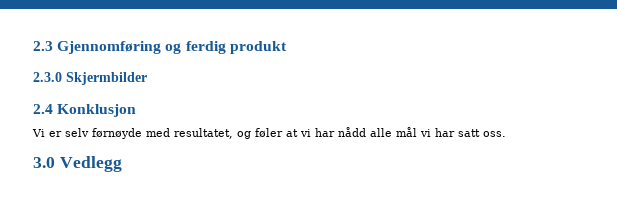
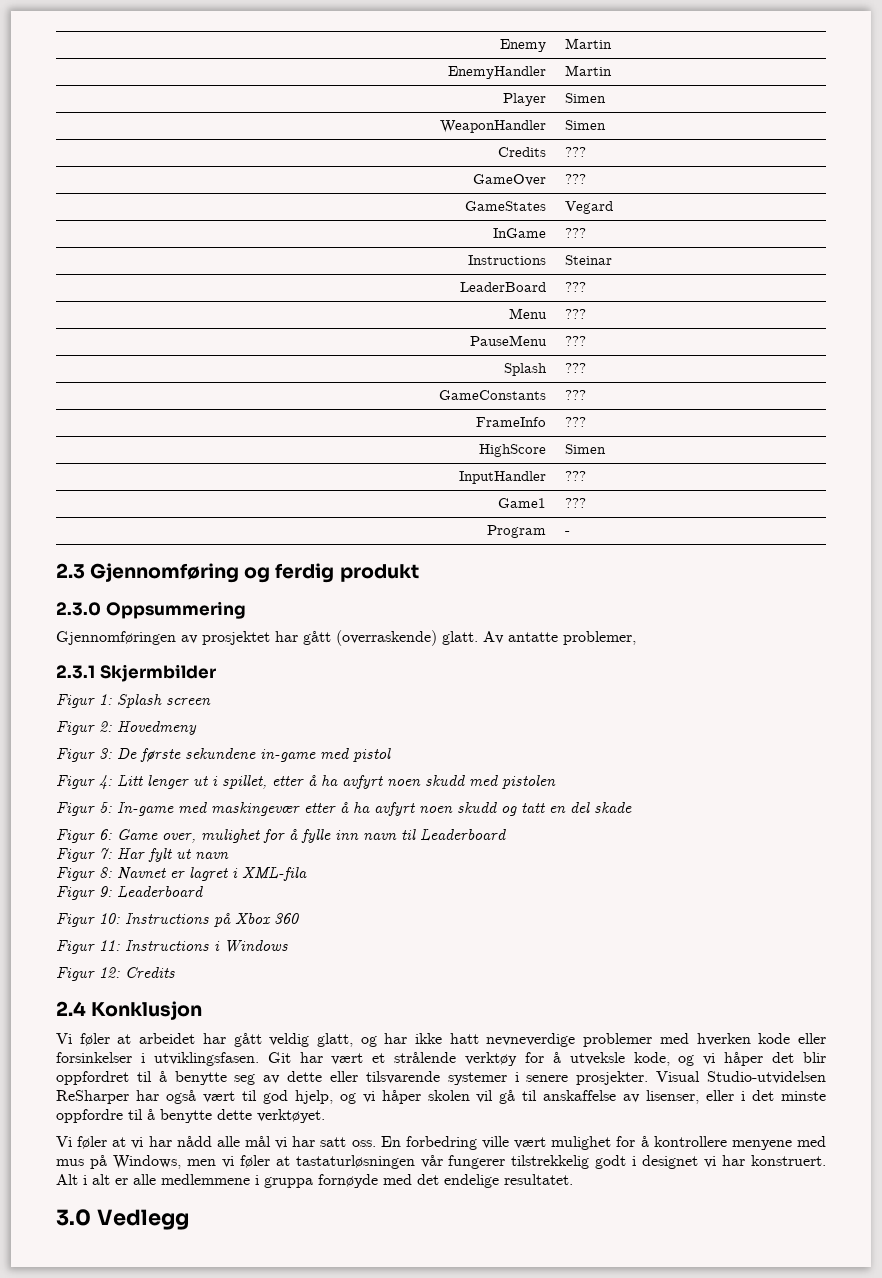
+ Enemy | Martin
+ EnemyHandler | Martin
+ Player | Simen
+ WeaponHandler | Simen
+ Credits | ???
+ GameOver | ???
+ GameStates | Vegard
+ InGame | ???
+ Instructions | Steinar
+ LeaderBoard | ???
+ Menu | ???
+ PauseMenu | ???
+ Splash | ???
+ GameConstants | ???
+ FrameInfo | ???
+ HighScore | Simen
+ InputHandler | ???
+ Game1 | ???
+ Program | -
- 2.3.0 Skjermbilder
+ 2.3.0 Oppsummering
+ Gjennomføringen av prosjektet har gått (overraskende) glatt. Av antatte problemer,
+ 2.3.1 Skjermbilder
+ Figur 1: Splash screen
+ Figur 2: Hovedmeny
+ Figur 3: De første sekundene in-game med pistol
+ Figur 4: Litt lenger ut i spillet, etter å ha avfyrt noen skudd med pistolen
+ Figur 5: In-game med maskingevær etter å ha avfyrt noen skudd og tatt en del skade
+ Figur 6: Game over, mulighet for å fylle inn navn til Leaderboard
+ Figur 7: Har fylt ut navn
+ Figur 8: Navnet er lagret i XML-fila
+ Figur 9: Leaderboard
+ Figur 10: Instructions på Xbox 360
+ Figur 11: Instructions i Windows
+ Figur 12: Credits
  2.4 Konklusjon
- Vi er selv førnøyde med resultatet, og føler at vi har nådd alle mål vi har satt oss.
+ Vi føler at arbeidet har gått veldig glatt, og har ikke hatt nevneverdige problemer med hverken kode eller forsinkelser i utviklingsfasen. Git har vært et strålende verktøy for å utveksle kode, og vi håper det blir oppfordret til å benytte seg av dette eller tilsvarende systemer i senere prosjekter. Visual Studio-utvidelsen ReSharper har også vært til god hjelp, og vi håper skolen vil gå til anskaffelse av lisenser, eller i det minste oppfordre til å benytte dette verktøyet.
+ Vi føler at vi har nådd alle mål vi har satt oss. En forbedring ville vært mulighet for å kontrollere menyene med mus på Windows, men vi føler at tastaturløsningen vår fungerer tilstrekkelig godt i designet vi har konstruert. Alt i alt er alle medlemmene i gruppa fornøyde med det endelige resultatet.

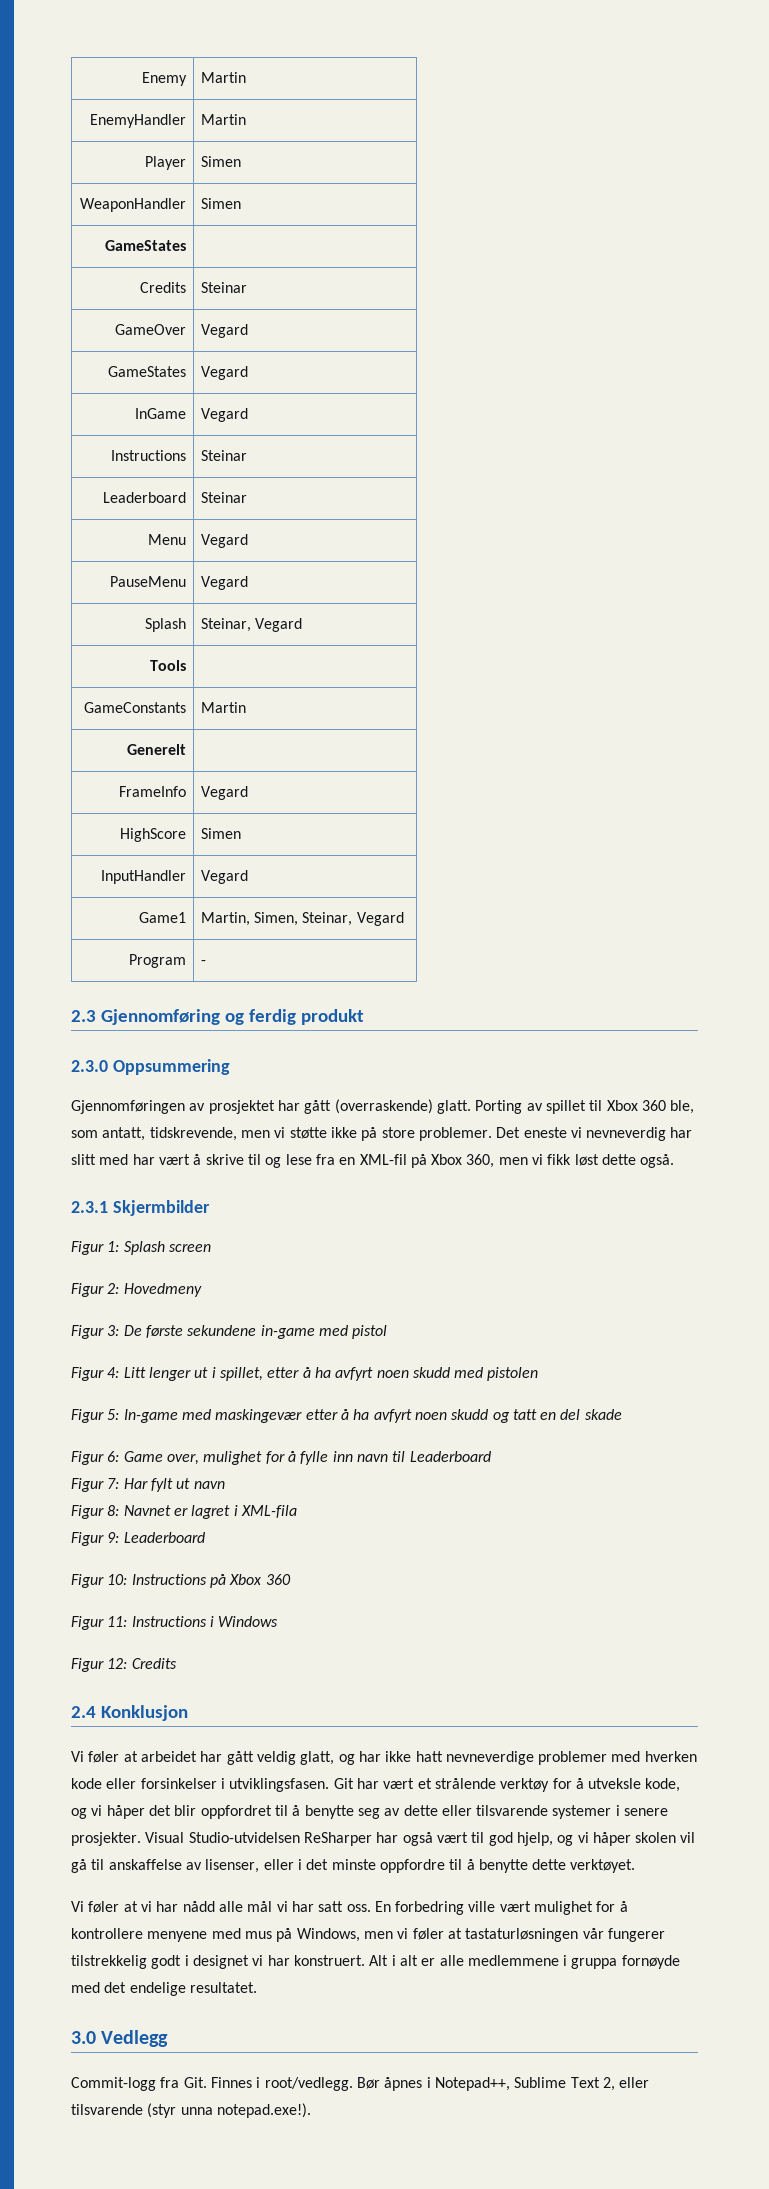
  WeaponHandler | Simen
+ GameStates |
- Credits | ???
+ Credits | Steinar
- GameOver | ???
+ GameOver | Vegard
- InGame | ???
+ InGame | Vegard
- LeaderBoard | ???
+ Leaderboard | Steinar
- Menu | ???
+ Menu | Vegard
- PauseMenu | ???
+ PauseMenu | Vegard
- Splash | ???
+ Splash | Steinar, Vegard
+ Tools |
- GameConstants | ???
+ GameConstants | Martin
+ Generelt |
- FrameInfo | ???
+ FrameInfo | Vegard
- InputHandler | ???
+ InputHandler | Vegard
- Game1 | ???
+ Game1 | Martin, Simen, Steinar, Vegard
- Av antatte problemer,
+ Porting av spillet til Xbox 360 ble, som antatt, tidskrevende, men vi støtte ikke på store problemer. Det eneste vi nevneverdig har slitt med har vært å skrive til og lese fra en XML-fil på Xbox 360, men vi fikk løst dette også.
+ Commit-logg fra Git. Finnes i root/vedlegg. Bør åpnes i Notepad++, Sublime Text 2, eller tilsvarende (styr unna notepad.exe!).

